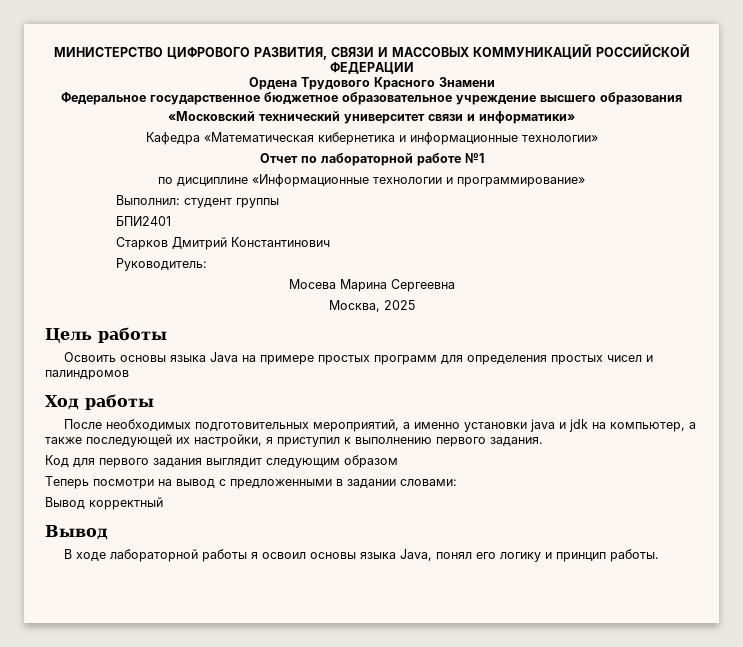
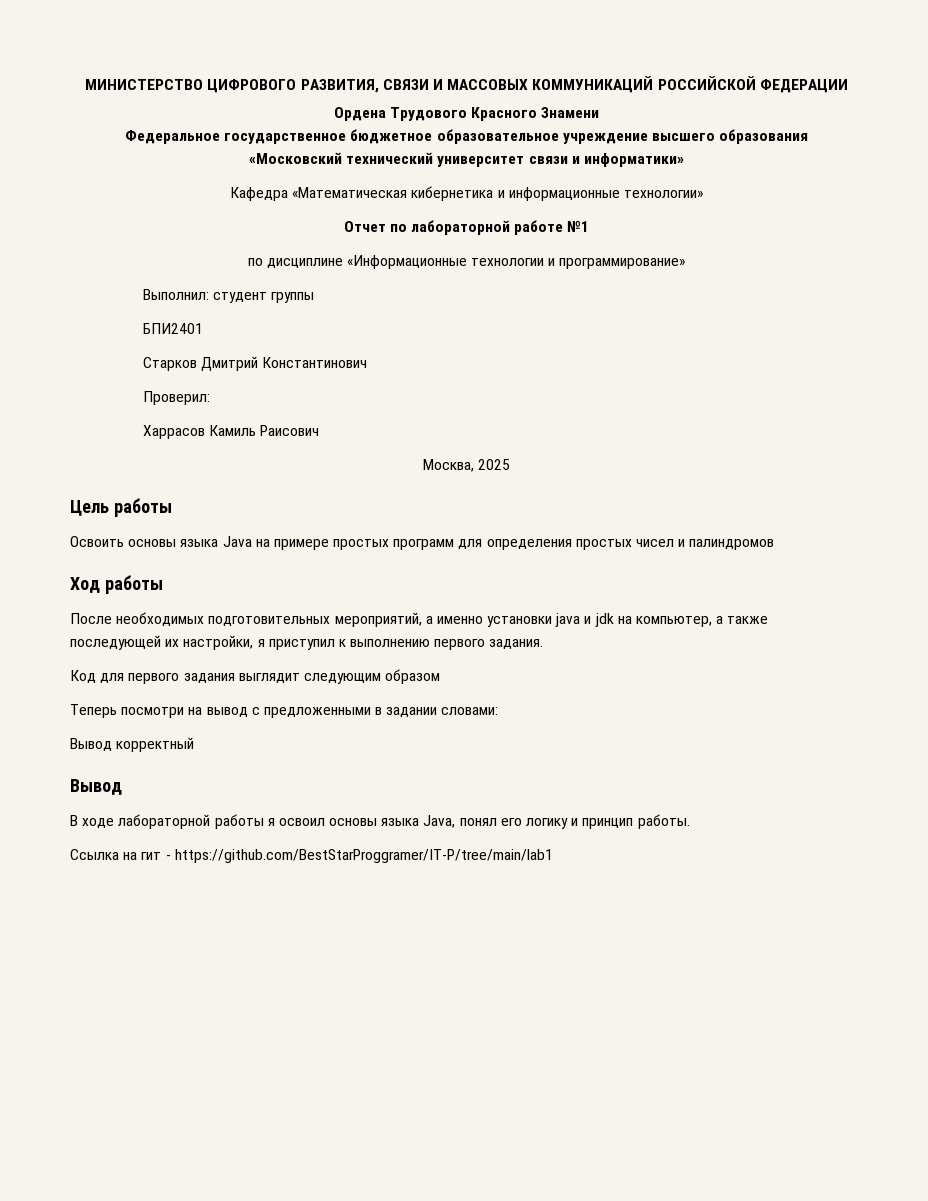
- Руководитель:
- Мосева Марина Сергеевна
+ Проверил:
+ Харрасов Камиль Раисович
+ Ссылка на гит - https://github.com/BestStarProggramer/IT-P/tree/main/lab1

